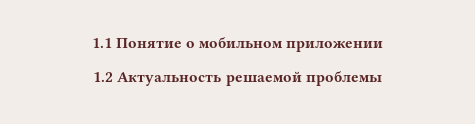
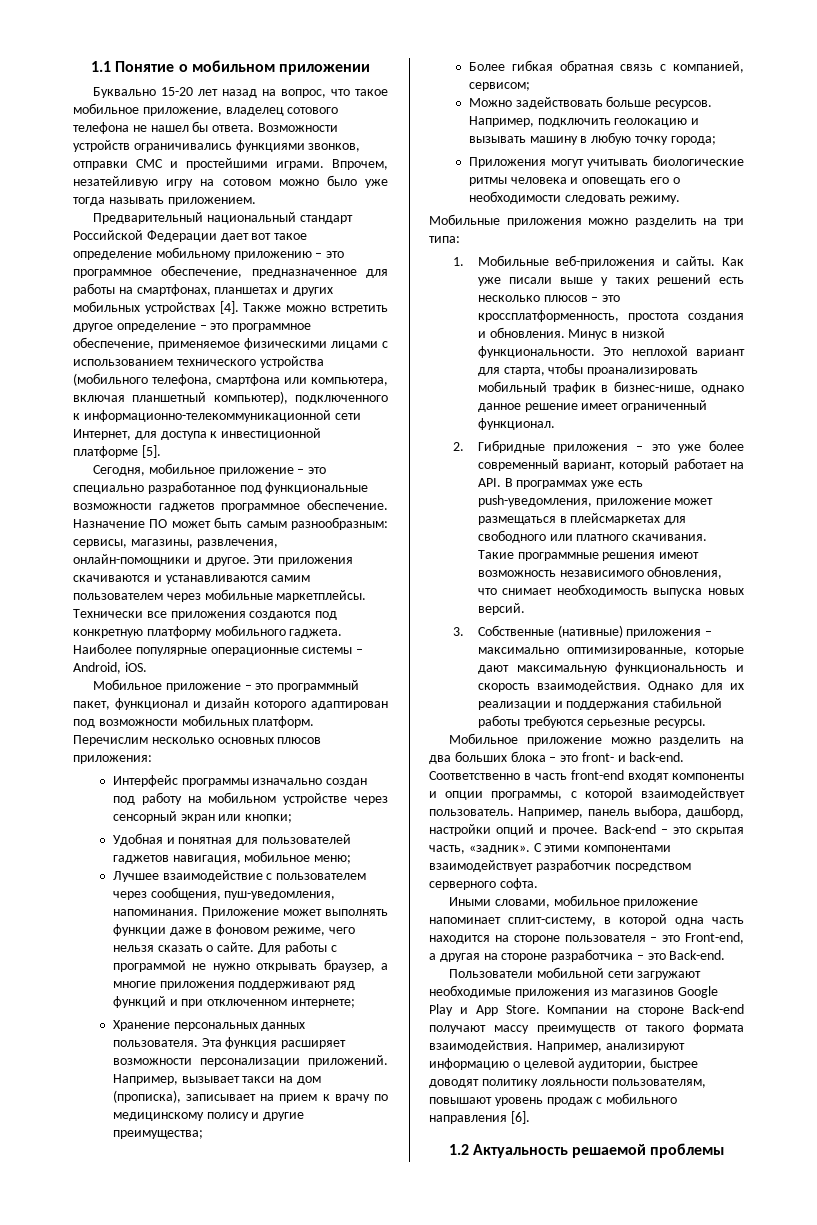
+ Буквально 15-20 лет назад на вопрос, что такое мобильное приложение, владелец сотового телефона не нашел бы ответа. Возможности устройств ограничивались функциями звонков, отправки СМС и простейшими играми. Впрочем, незатейливую игру на сотовом можно было уже тогда называть приложением.
+ Предварительный национальный стандарт Российской Федерации дает вот такое определение мобильному приложению – это программное обеспечение, предназначенное для работы на смартфонах, планшетах и других мобильных устройствах [4]. Также можно встретить другое определение – это программное обеспечение, применяемое физическими лицами с использованием технического устройства (мобильного телефона, смартфона или компьютера, включая планшетный компьютер), подключенного к информационно-телекоммуникационной сети Интернет, для доступа к инвестиционной платформе [5].
+ Сегодня, мобильное приложение – это специально разработанное под функциональные возможности гаджетов программное обеспечение. Назначение ПО может быть самым разнообразным: сервисы, магазины, развлечения, онлайн-помощники и другое. Эти приложения скачиваются и устанавливаются самим пользователем через мобильные маркетплейсы. Технически все приложения создаются под конкретную платформу мобильного гаджета. Наиболее популярные операционные системы – Android, iOS.
+ Мобильное приложение – это программный пакет, функционал и дизайн которого адаптирован под возможности мобильных платформ. Перечислим несколько основных плюсов приложения:
+ Интерфейс программы изначально создан под работу на мобильном устройстве через сенсорный экран или кнопки;
+ Удобная и понятная для пользователей гаджетов навигация, мобильное меню;
+ Лучшее взаимодействие с пользователем через сообщения, пуш-уведомления, напоминания. Приложение может выполнять функции даже в фоновом режиме, чего нельзя сказать о сайте. Для работы с программой не нужно открывать браузер, а многие приложения поддерживают ряд функций и при отключенном интернете;
+ Хранение персональных данных пользователя. Эта функция расширяет возможности персонализации приложений. Например, вызывает такси на дом (прописка), записывает на прием к врачу по медицинскому полису и другие преимущества;
+ Более гибкая обратная связь с компанией, сервисом;
+ Можно задействовать больше ресурсов. Например, подключить геолокацию и вызывать машину в любую точку города;
+ Приложения могут учитывать биологические ритмы человека и оповещать его о необходимости следовать режиму.
+ Мобильные приложения можно разделить на три типа:
+ 1. Мобильные веб-приложения и сайты. Как уже писали выше у таких решений есть несколько плюсов – это кроссплатформенность, простота создания и обновления. Минус в низкой функциональности. Это неплохой вариант для старта, чтобы проанализировать мобильный трафик в бизнес-нише, однако данное решение имеет ограниченный функционал.
+ 2. Гибридные приложения – это уже более современный вариант, который работает на API. В программах уже есть push-уведомления, приложение может размещаться в плейсмаркетах для свободного или платного скачивания. Такие программные решения имеют возможность независимого обновления, что снимает необходимость выпуска новых версий.
+ 3. Собственные (нативные) приложения – максимально оптимизированные, которые дают максимальную функциональность и скорость взаимодействия. Однако для их реализации и поддержания стабильной работы требуются серьезные ресурсы.
+ Мобильное приложение можно разделить на два больших блока – это front- и back-end. Соответственно в часть front-end входят компоненты и опции программы, с которой взаимодействует пользователь. Например, панель выбора, дашборд, настройки опций и прочее. Back-end – это скрытая часть, «задник». С этими компонентами взаимодействует разработчик посредством серверного софта.
+ Иными словами, мобильное приложение напоминает сплит-систему, в которой одна часть находится на стороне пользователя – это Front-end, а другая на стороне разработчика – это Back-end.
+ Пользователи мобильной сети загружают необходимые приложения из магазинов Google Play и App Store. Компании на стороне Back-end получают массу преимуществ от такого формата взаимодействия. Например, анализируют информацию о целевой аудитории, быстрее доводят политику лояльности пользователям, повышают уровень продаж с мобильного направления [6].

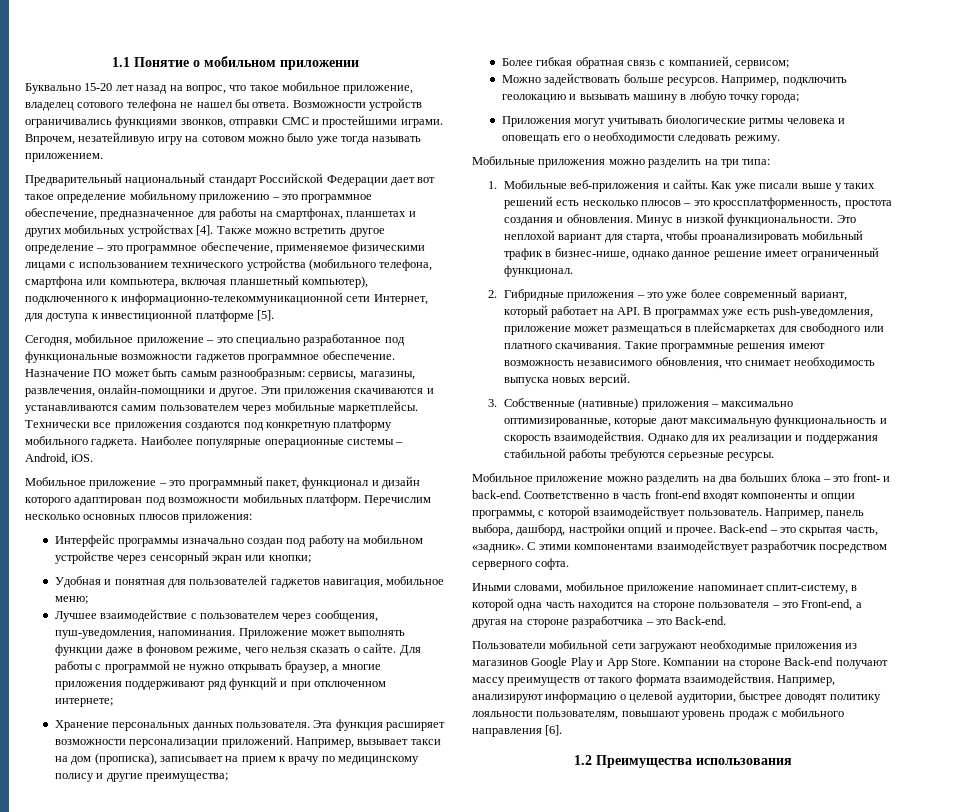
- 1.2 Актуальность решаемой проблемы
+ 1.2 Преимущества использования

